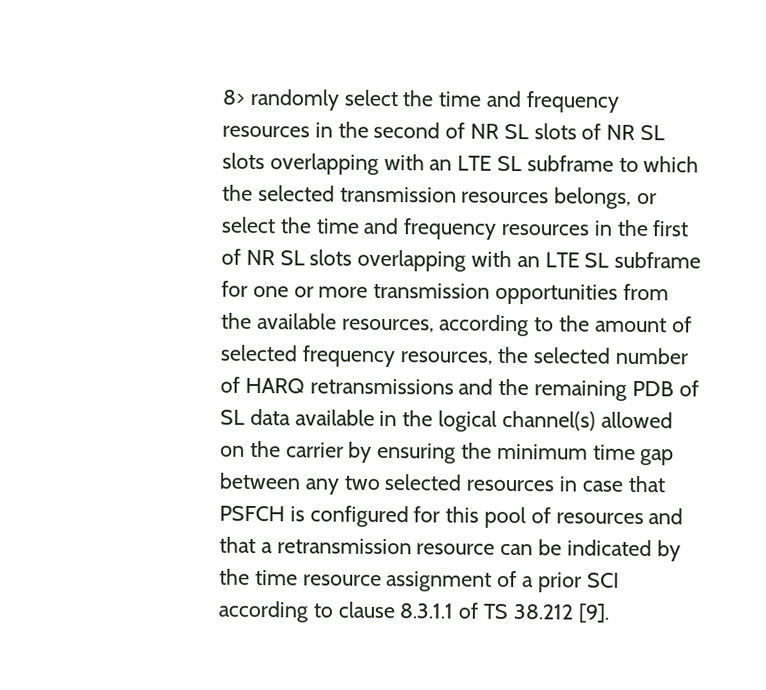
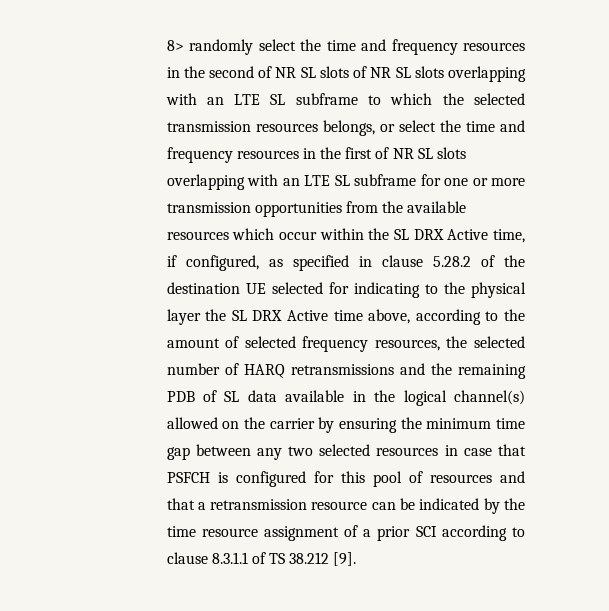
- 8> randomly select the time and frequency resources in the second of NR SL slots of NR SL slots overlapping with an LTE SL subframe to which the selected transmission resources belongs, or select the time and frequency resources in the first of NR SL slots overlapping with an LTE SL subframe for one or more transmission opportunities from the available resources, according to the amount of selected frequency resources, the selected number of HARQ retransmissions and the remaining PDB of SL data available in the logical channel(s) allowed on the carrier by ensuring the minimum time gap between any two selected resources in case that PSFCH is configured for this pool of resources and that a retransmission resource can be indicated by the time resource assignment of a prior SCI according to clause 8.3.1.1 of TS 38.212 [9].
+ 8> randomly select the time and frequency resources in the second of NR SL slots of NR SL slots overlapping with an LTE SL subframe to which the selected transmission resources belongs, or select the time and frequency resources in the first of NR SL slots overlapping with an LTE SL subframe for one or more transmission opportunities from the available resources which occur within the SL DRX Active time, if configured, as specified in clause 5.28.2 of the destination UE selected for indicating to the physical layer the SL DRX Active time above, according to the amount of selected frequency resources, the selected number of HARQ retransmissions and the remaining PDB of SL data available in the logical channel(s) allowed on the carrier by ensuring the minimum time gap between any two selected resources in case that PSFCH is configured for this pool of resources and that a retransmission resource can be indicated by the time resource assignment of a prior SCI according to clause 8.3.1.1 of TS 38.212 [9].

